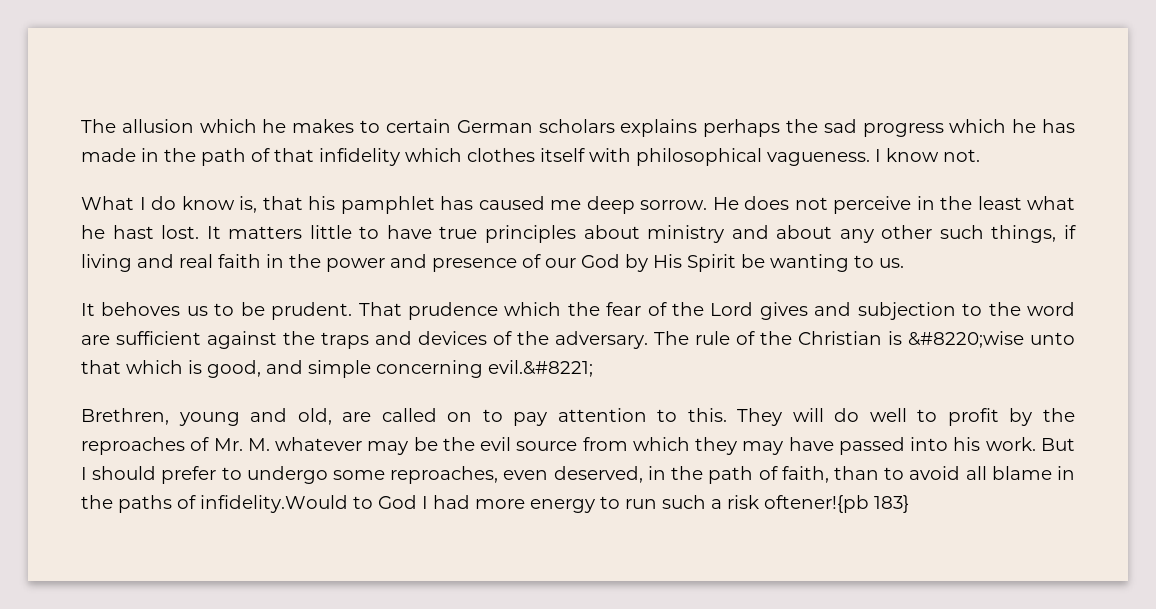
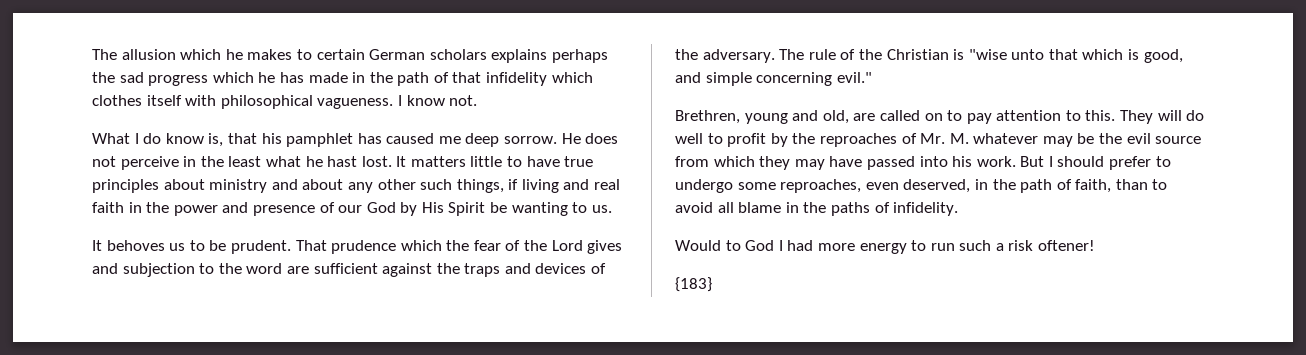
- The rule of the Christian is &#8220;wise unto that which is good, and simple concerning evil.&#8221;
+ The rule of the Christian is "wise unto that which is good, and simple concerning evil."
- But I should prefer to undergo some reproaches, even deserved, in the path of faith, than to avoid all blame in the paths of infidelity.Would to God I had more energy to run such a risk oftener!{pb 183}
+ But I should prefer to undergo some reproaches, even deserved, in the path of faith, than to avoid all blame in the paths of infidelity.
+ Would to God I had more energy to run such a risk oftener!
+ {183}

